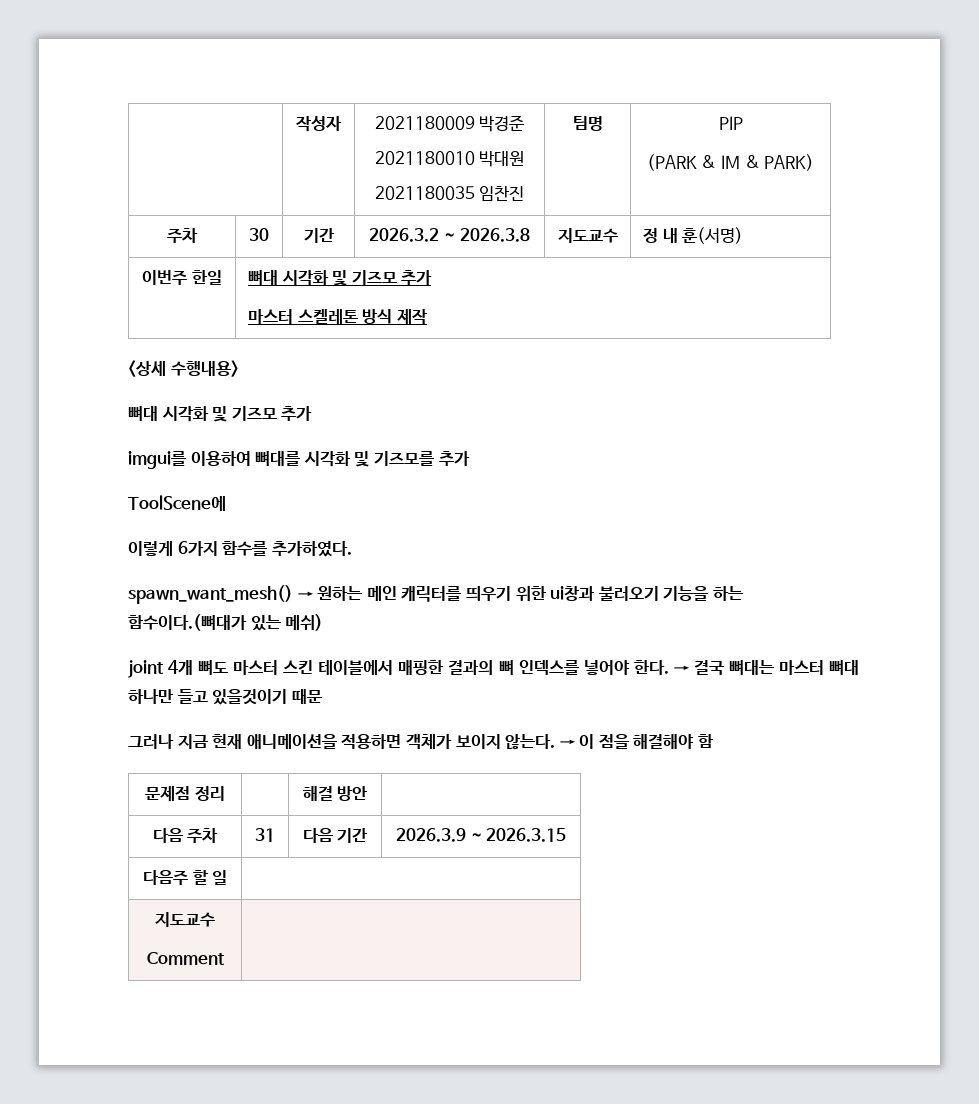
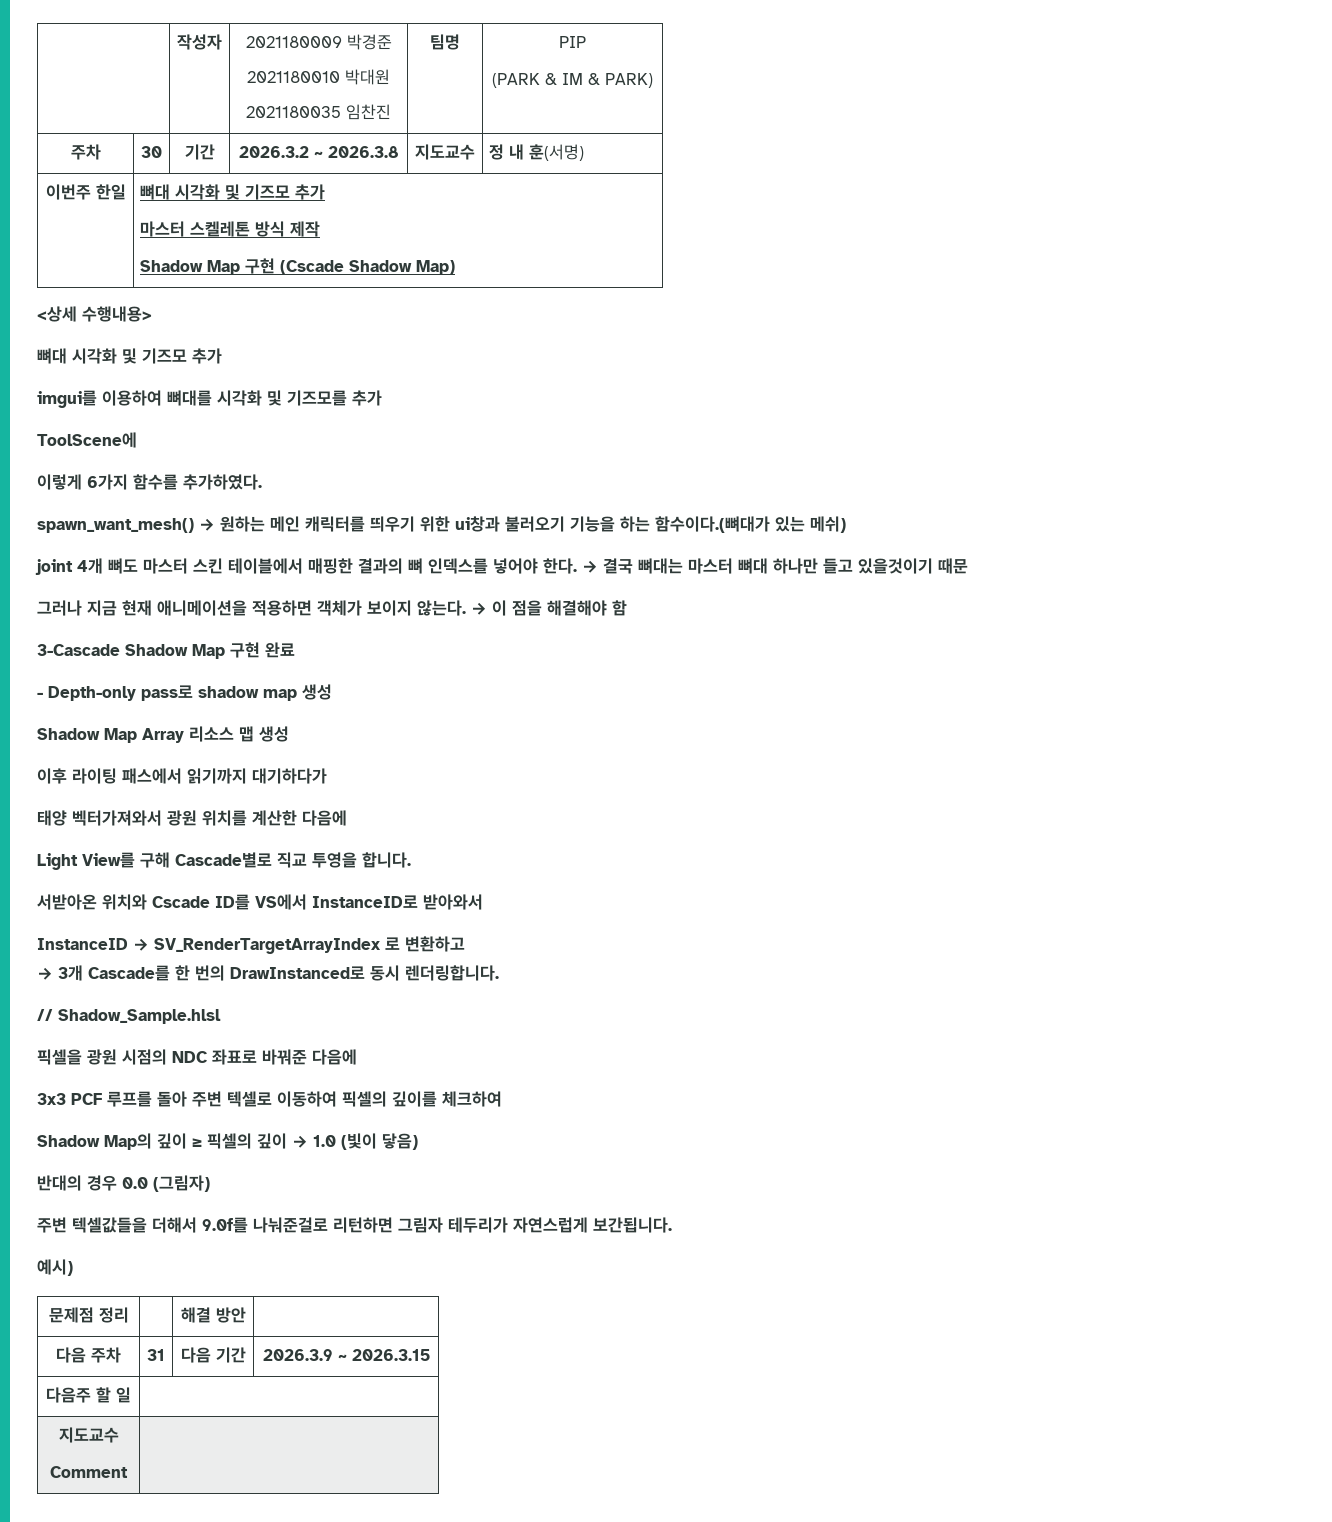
  이번주 한일 | 뼈대 시각화 및 기즈모 추가
  마스터 스켈레톤 방식 제작
+ Shadow Map 구현 (Cscade Shadow Map)
+ 3-Cascade Shadow Map 구현 완료
+ - Depth-only pass로 shadow map 생성
+ Shadow Map Array 리소스 맵 생성
+ 이후 라이팅 패스에서 읽기까지 대기하다가
+ 태양 벡터가져와서 광원 위치를 계산한 다음에
+ Light View를 구해 Cascade별로 직교 투영을 합니다.
+ 서받아온 위치와 Cscade ID를 VS에서 InstanceID로 받아와서
+ InstanceID → SV_RenderTargetArrayIndex 로 변환하고
+ → 3개 Cascade를 한 번의 DrawInstanced로 동시 렌더링합니다.
+ // Shadow_Sample.hlsl
+ 픽셀을 광원 시점의 NDC 좌표로 바꿔준 다음에
+ 3x3 PCF 루프를 돌아 주변 텍셀로 이동하여 픽셀의 깊이를 체크하여
+ Shadow Map의 깊이 ≥ 픽셀의 깊이 → 1.0 (빛이 닿음)
+ 반대의 경우 0.0 (그림자)
+ 주변 텍셀값들을 더해서 9.0f를 나눠준걸로 리턴하면 그림자 테두리가 자연스럽게 보간됩니다.
+ 예시)

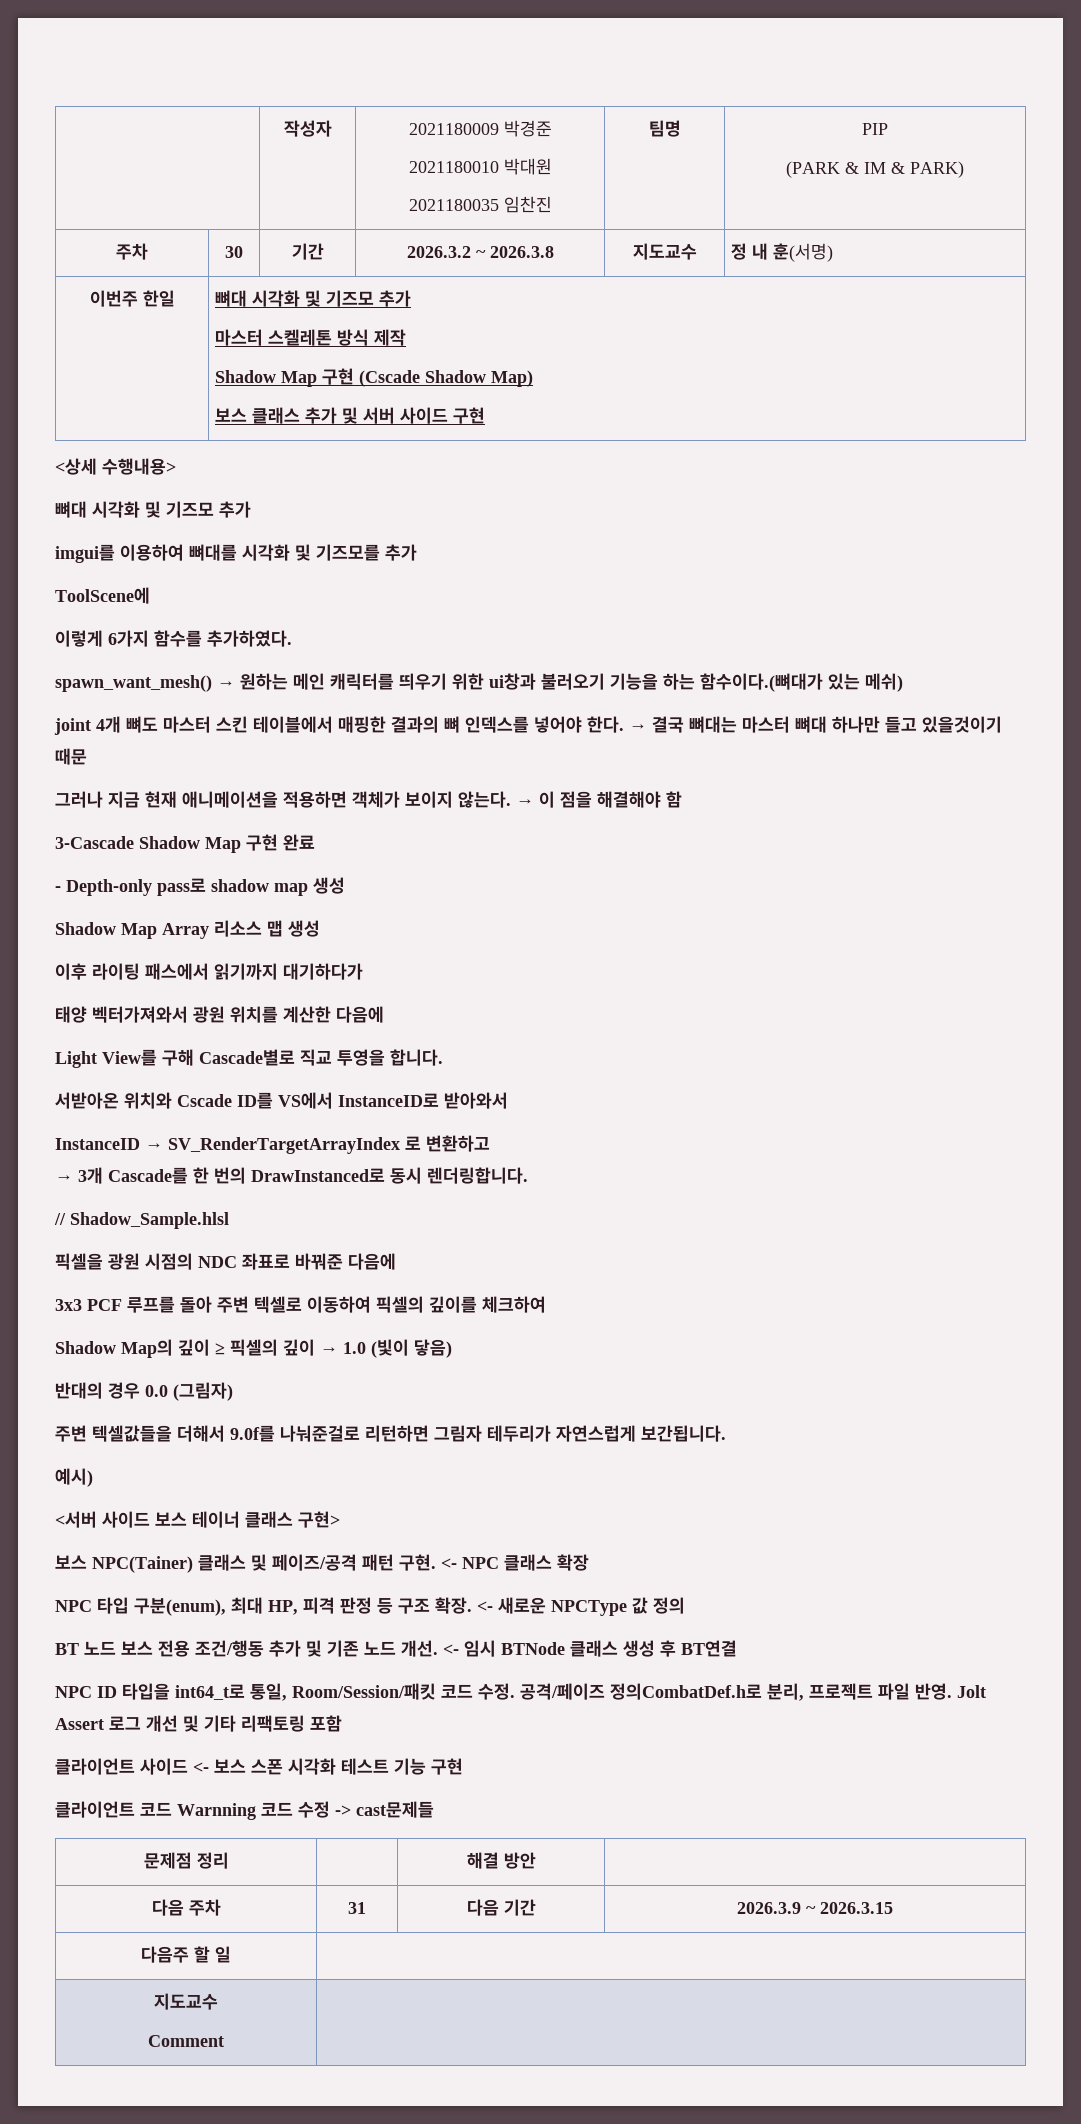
  이번주 한일 | 뼈대 시각화 및 기즈모 추가
  마스터 스켈레톤 방식 제작
  Shadow Map 구현 (Cscade Shadow Map)
+ 보스 클래스 추가 및 서버 사이드 구현
+ <서버 사이드 보스 테이너 클래스 구현>
+ 보스 NPC(Tainer) 클래스 및 페이즈/공격 패턴 구현. <- NPC 클래스 확장
+ NPC 타입 구분(enum), 최대 HP, 피격 판정 등 구조 확장. <- 새로운 NPCType 값 정의
+ BT 노드 보스 전용 조건/행동 추가 및 기존 노드 개선. <- 임시 BTNode 클래스 생성 후 BT연결
+ NPC ID 타입을 int64_t로 통일, Room/Session/패킷 코드 수정. 공격/페이즈 정의CombatDef.h로 분리, 프로젝트 파일 반영. Jolt Assert 로그 개선 및 기타 리팩토링 포함
+ 클라이언트 사이드 <- 보스 스폰 시각화 테스트 기능 구현
+ 클라이언트 코드 Warnning 코드 수정 -> cast문제들

